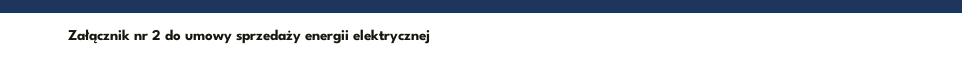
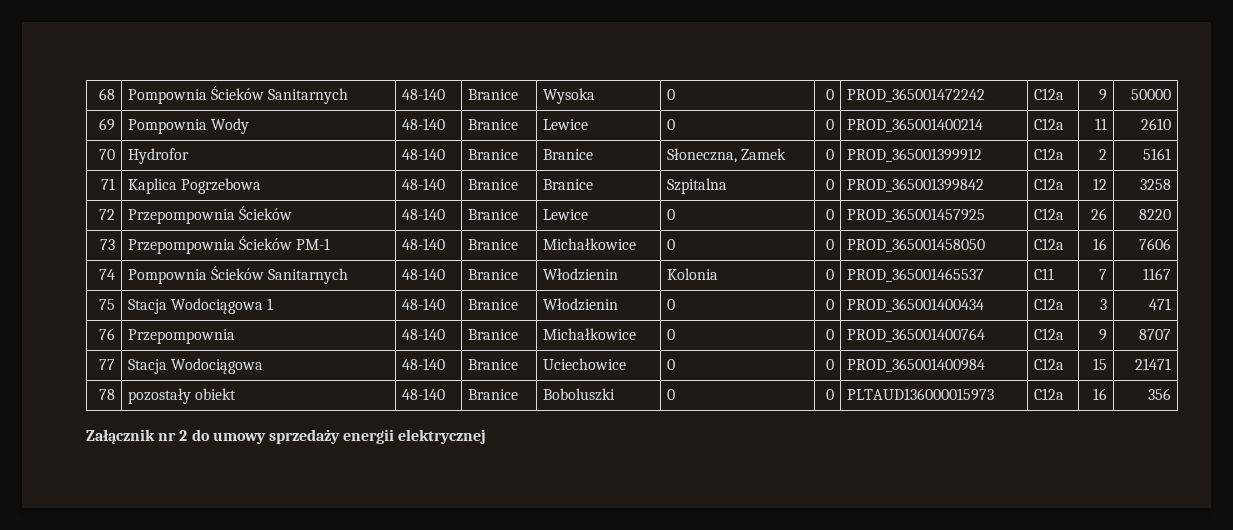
+ 68 | Pompownia Ścieków Sanitarnych | 48-140 | Branice | Wysoka | 0 | 0 | PROD_365001472242 | C12a | 9 | 50000
+ 69 | Pompownia Wody | 48-140 | Branice | Lewice | 0 | 0 | PROD_365001400214 | C12a | 11 | 2610
+ 70 | Hydrofor | 48-140 | Branice | Branice | Słoneczna, Zamek | 0 | PROD_365001399912 | C12a | 2 | 5161
+ 71 | Kaplica Pogrzebowa | 48-140 | Branice | Branice | Szpitalna | 0 | PROD_365001399842 | C12a | 12 | 3258
+ 72 | Przepompownia Ścieków | 48-140 | Branice | Lewice | 0 | 0 | PROD_365001457925 | C12a | 26 | 8220
+ 73 | Przepompownia Ścieków PM-1 | 48-140 | Branice | Michałkowice | 0 | 0 | PROD_365001458050 | C12a | 16 | 7606
+ 74 | Pompownia Ścieków Sanitarnych | 48-140 | Branice | Włodzienin | Kolonia | 0 | PROD_365001465537 | C11 | 7 | 1167
+ 75 | Stacja Wodociągowa 1 | 48-140 | Branice | Włodzienin | 0 | 0 | PROD_365001400434 | C12a | 3 | 471
+ 76 | Przepompownia | 48-140 | Branice | Michałkowice | 0 | 0 | PROD_365001400764 | C12a | 9 | 8707
+ 77 | Stacja Wodociągowa | 48-140 | Branice | Uciechowice | 0 | 0 | PROD_365001400984 | C12a | 15 | 21471
+ 78 | pozostały obiekt | 48-140 | Branice | Boboluszki | 0 | 0 | PLTAUD136000015973 | C12a | 16 | 356

